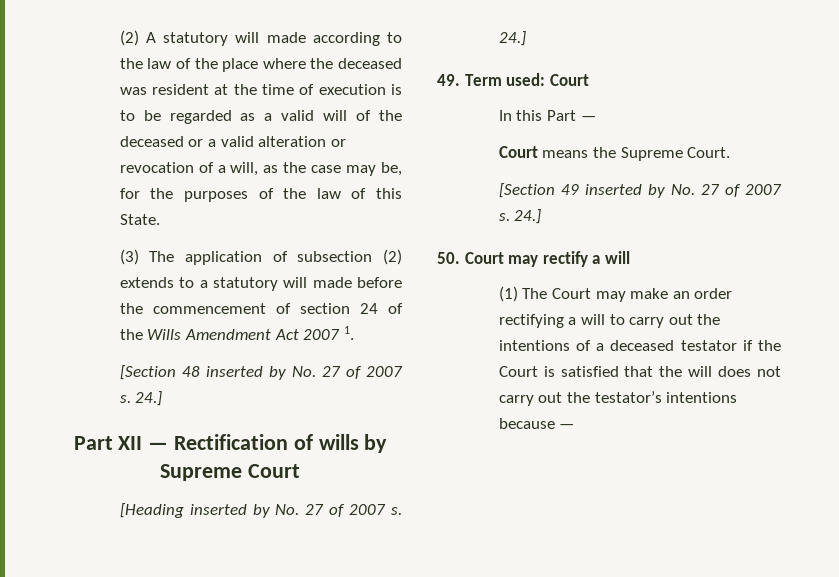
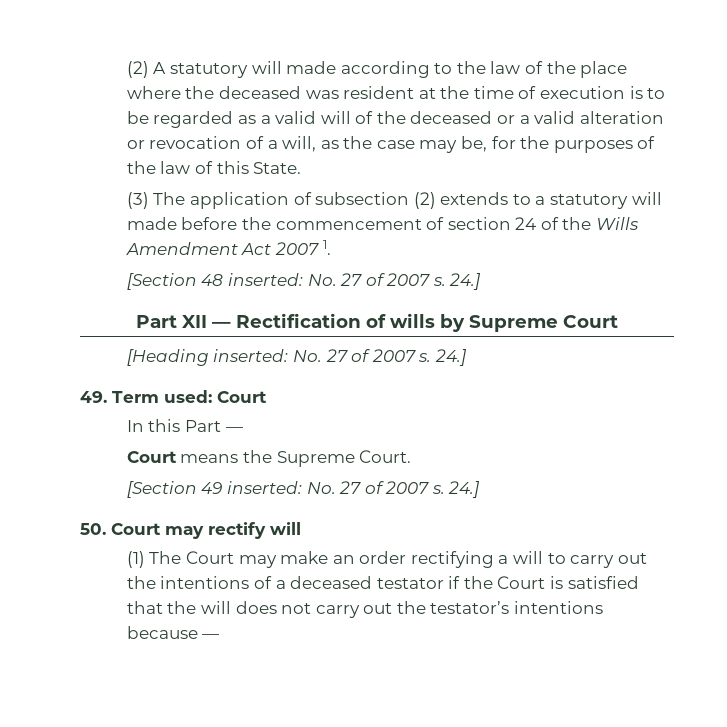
- [Section 48 inserted by No. 27 of 2007 s.
+ [Section 48 inserted: No. 27 of 2007 s.
- [Heading inserted by No. 27 of 2007 s.
+ [Heading inserted: No. 27 of 2007 s.
- [Section 49 inserted by No. 27 of 2007 s.
+ [Section 49 inserted: No. 27 of 2007 s.
- 50. Court may rectify a will
+ 50. Court may rectify will

